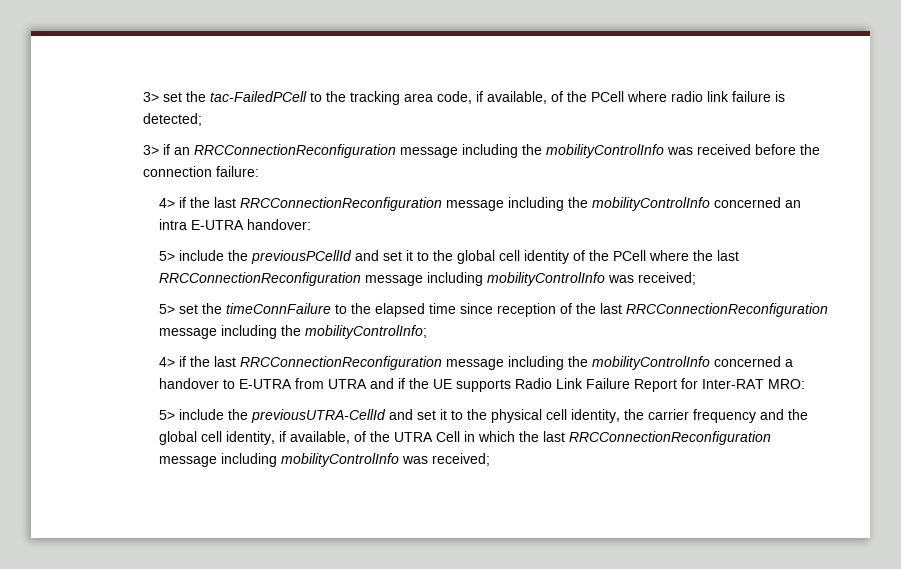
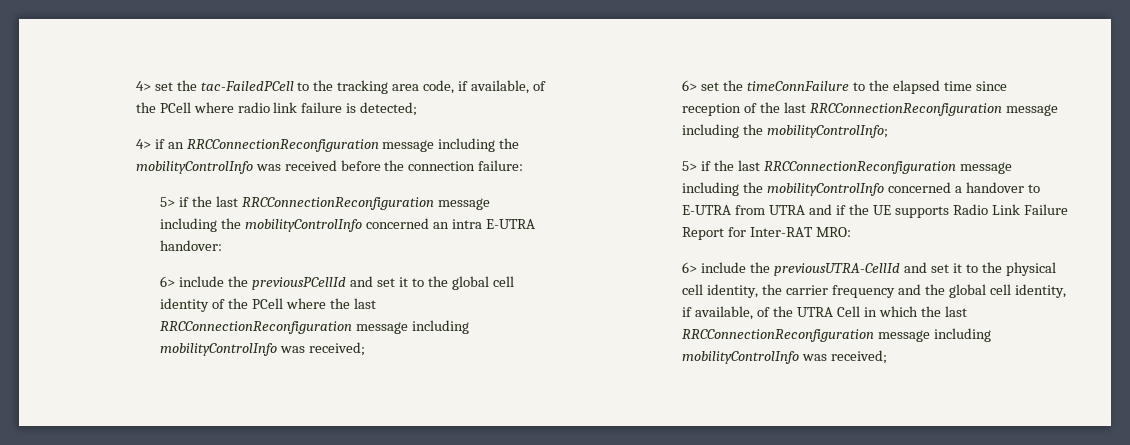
- 3> set the tac-FailedPCell to the tracking area code, if available, of the PCell where radio link failure is detected;
+ 4> set the tac-FailedPCell to the tracking area code, if available, of the PCell where radio link failure is detected;
- 3> if an RRCConnectionReconfiguration message including the mobilityControlInfo was received before the connection failure:
+ 4> if an RRCConnectionReconfiguration message including the mobilityControlInfo was received before the connection failure:
- 4> if the last RRCConnectionReconfiguration message including the mobilityControlInfo concerned an intra E-UTRA handover:
+ 5> if the last RRCConnectionReconfiguration message including the mobilityControlInfo concerned an intra E-UTRA handover:
- 5> include the previousPCellId and set it to the global cell identity of the PCell where the last RRCConnectionReconfiguration message including mobilityControlInfo was received;
+ 6> include the previousPCellId and set it to the global cell identity of the PCell where the last RRCConnectionReconfiguration message including mobilityControlInfo was received;
- 5> set the timeConnFailure to the elapsed time since reception of the last RRCConnectionReconfiguration message including the mobilityControlInfo;
+ 6> set the timeConnFailure to the elapsed time since reception of the last RRCConnectionReconfiguration message including the mobilityControlInfo;
- 4> if the last RRCConnectionReconfiguration message including the mobilityControlInfo concerned a handover to E-UTRA from UTRA and if the UE supports Radio Link Failure Report for Inter-RAT MRO:
+ 5> if the last RRCConnectionReconfiguration message including the mobilityControlInfo concerned a handover to E-UTRA from UTRA and if the UE supports Radio Link Failure Report for Inter-RAT MRO:
- 5> include the previousUTRA-CellId and set it to the physical cell identity, the carrier frequency and the global cell identity, if available, of the UTRA Cell in which the last RRCConnectionReconfiguration message including mobilityControlInfo was received;
+ 6> include the previousUTRA-CellId and set it to the physical cell identity, the carrier frequency and the global cell identity, if available, of the UTRA Cell in which the last RRCConnectionReconfiguration message including mobilityControlInfo was received;

